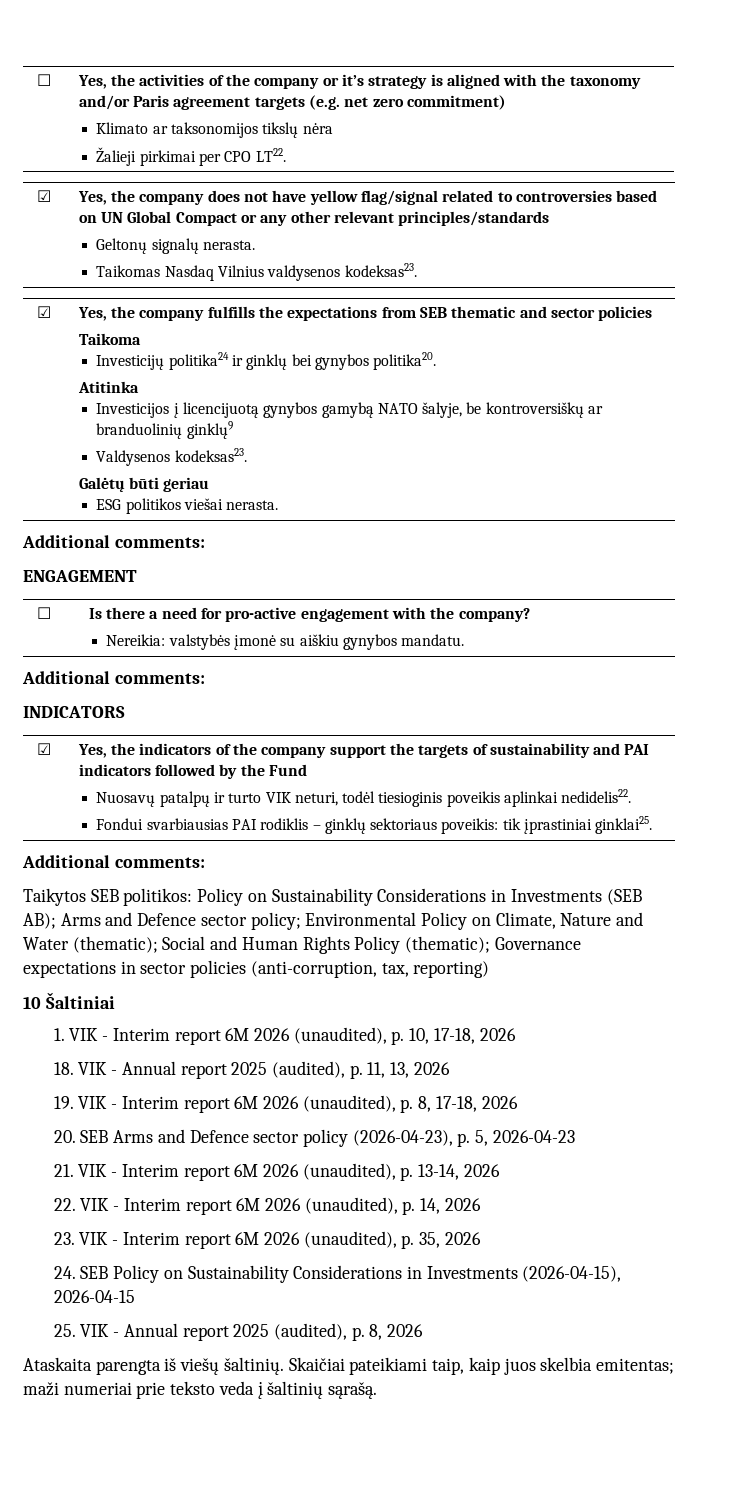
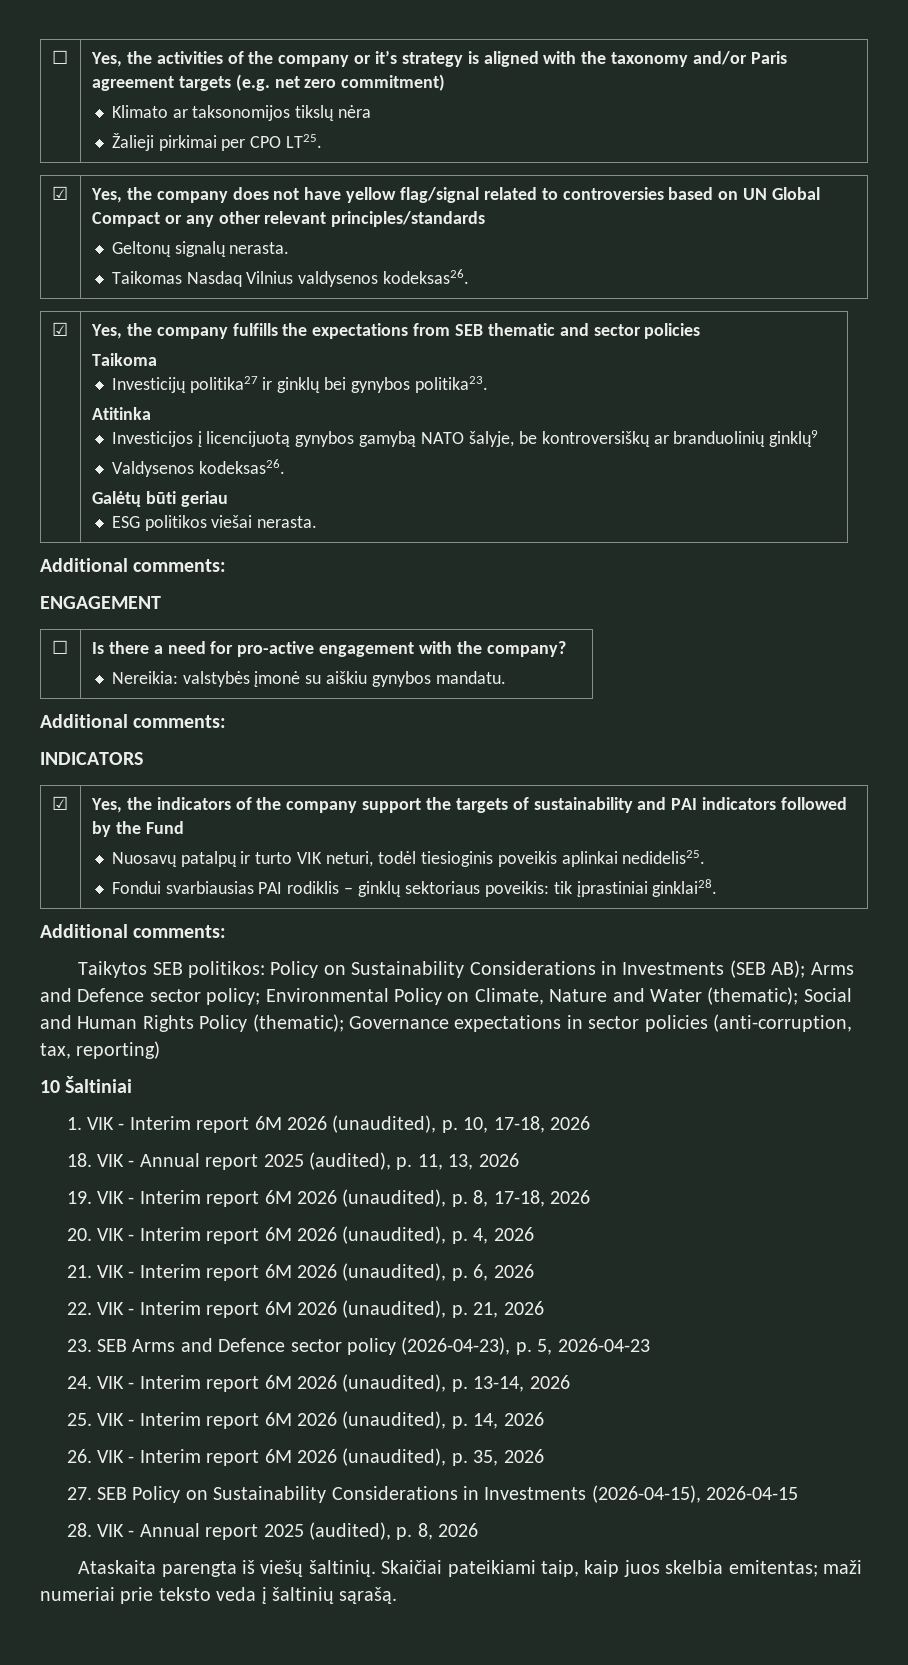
  ☐ | Yes, the activities of the company or it’s strategy is aligned with the taxonomy and/or Paris agreement targets (e.g. net zero commitment)
  Klimato ar taksonomijos tikslų nėra
- Žalieji pirkimai per CPO LT22.
+ Žalieji pirkimai per CPO LT25.
  ☑ | Yes, the company does not have yellow flag/signal related to controversies based on UN Global Compact or any other relevant principles/standards
  Geltonų signalų nerasta.
- Taikomas Nasdaq Vilnius valdysenos kodeksas23.
+ Taikomas Nasdaq Vilnius valdysenos kodeksas26.
- Investicijų politika24 ir ginklų bei gynybos politika20.
+ Investicijų politika27 ir ginklų bei gynybos politika23.
- Valdysenos kodeksas23.
+ Valdysenos kodeksas26.
- Nuosavų patalpų ir turto VIK neturi, todėl tiesioginis poveikis aplinkai nedidelis22.
+ Nuosavų patalpų ir turto VIK neturi, todėl tiesioginis poveikis aplinkai nedidelis25.
- Fondui svarbiausias PAI rodiklis – ginklų sektoriaus poveikis: tik įprastiniai ginklai25.
+ Fondui svarbiausias PAI rodiklis – ginklų sektoriaus poveikis: tik įprastiniai ginklai28.
- 20. SEB Arms and Defence sector policy (2026-04-23), p. 5, 2026-04-23
+ 20. VIK - Interim report 6M 2026 (unaudited), p. 4, 2026
+ 21. VIK - Interim report 6M 2026 (unaudited), p. 6, 2026
+ 22. VIK - Interim report 6M 2026 (unaudited), p. 21, 2026
+ 23. SEB Arms and Defence sector policy (2026-04-23), p. 5, 2026-04-23
- 21. VIK - Interim report 6M 2026 (unaudited), p. 13-14, 2026
+ 24. VIK - Interim report 6M 2026 (unaudited), p. 13-14, 2026
- 22. VIK - Interim report 6M 2026 (unaudited), p. 14, 2026
+ 25. VIK - Interim report 6M 2026 (unaudited), p. 14, 2026
- 23. VIK - Interim report 6M 2026 (unaudited), p. 35, 2026
+ 26. VIK - Interim report 6M 2026 (unaudited), p. 35, 2026
- 24. SEB Policy on Sustainability Considerations in Investments (2026-04-15), 2026-04-15
+ 27. SEB Policy on Sustainability Considerations in Investments (2026-04-15), 2026-04-15
- 25. VIK - Annual report 2025 (audited), p. 8, 2026
+ 28. VIK - Annual report 2025 (audited), p. 8, 2026

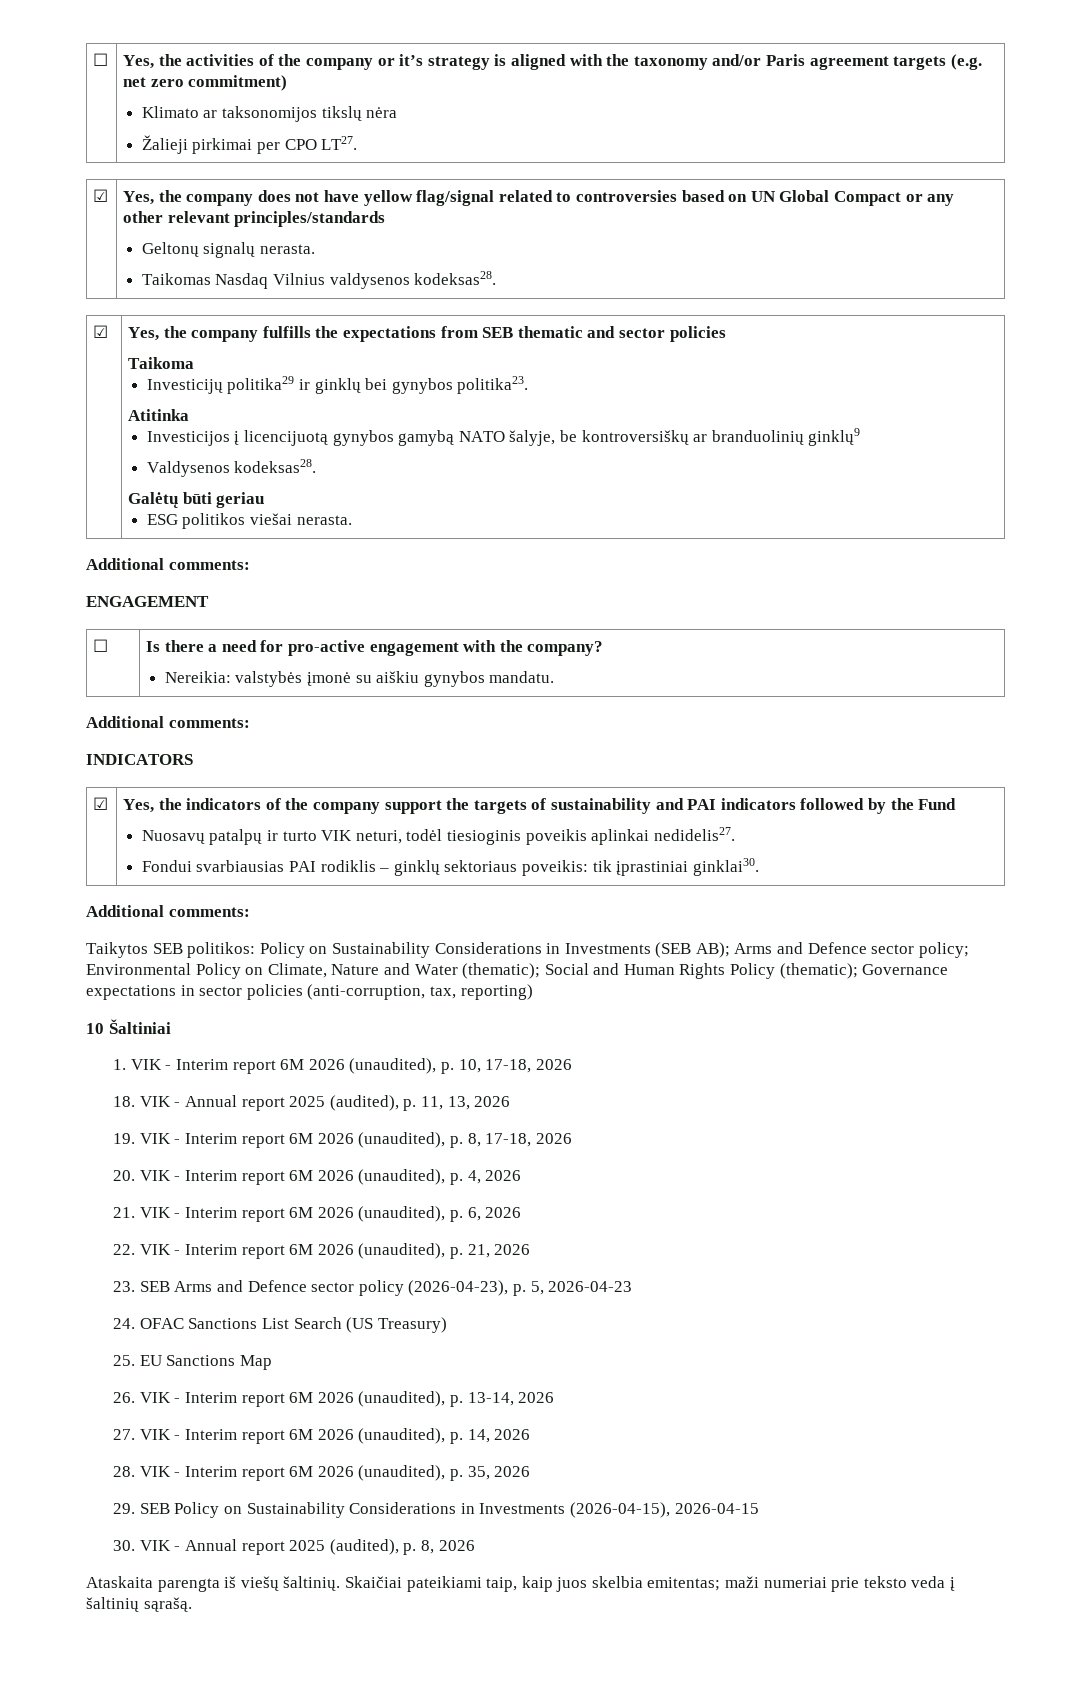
  ☐ | Yes, the activities of the company or it’s strategy is aligned with the taxonomy and/or Paris agreement targets (e.g. net zero commitment)
  Klimato ar taksonomijos tikslų nėra
- Žalieji pirkimai per CPO LT25.
+ Žalieji pirkimai per CPO LT27.
  ☑ | Yes, the company does not have yellow flag/signal related to controversies based on UN Global Compact or any other relevant principles/standards
  Geltonų signalų nerasta.
- Taikomas Nasdaq Vilnius valdysenos kodeksas26.
+ Taikomas Nasdaq Vilnius valdysenos kodeksas28.
- Investicijų politika27 ir ginklų bei gynybos politika23.
+ Investicijų politika29 ir ginklų bei gynybos politika23.
- Valdysenos kodeksas26.
+ Valdysenos kodeksas28.
- Nuosavų patalpų ir turto VIK neturi, todėl tiesioginis poveikis aplinkai nedidelis25.
+ Nuosavų patalpų ir turto VIK neturi, todėl tiesioginis poveikis aplinkai nedidelis27.
- Fondui svarbiausias PAI rodiklis – ginklų sektoriaus poveikis: tik įprastiniai ginklai28.
+ Fondui svarbiausias PAI rodiklis – ginklų sektoriaus poveikis: tik įprastiniai ginklai30.
- 24. VIK - Interim report 6M 2026 (unaudited), p. 13-14, 2026
+ 24. OFAC Sanctions List Search (US Treasury)
+ 25. EU Sanctions Map
+ 26. VIK - Interim report 6M 2026 (unaudited), p. 13-14, 2026
- 25. VIK - Interim report 6M 2026 (unaudited), p. 14, 2026
+ 27. VIK - Interim report 6M 2026 (unaudited), p. 14, 2026
- 26. VIK - Interim report 6M 2026 (unaudited), p. 35, 2026
+ 28. VIK - Interim report 6M 2026 (unaudited), p. 35, 2026
- 27. SEB Policy on Sustainability Considerations in Investments (2026-04-15), 2026-04-15
+ 29. SEB Policy on Sustainability Considerations in Investments (2026-04-15), 2026-04-15
- 28. VIK - Annual report 2025 (audited), p. 8, 2026
+ 30. VIK - Annual report 2025 (audited), p. 8, 2026

